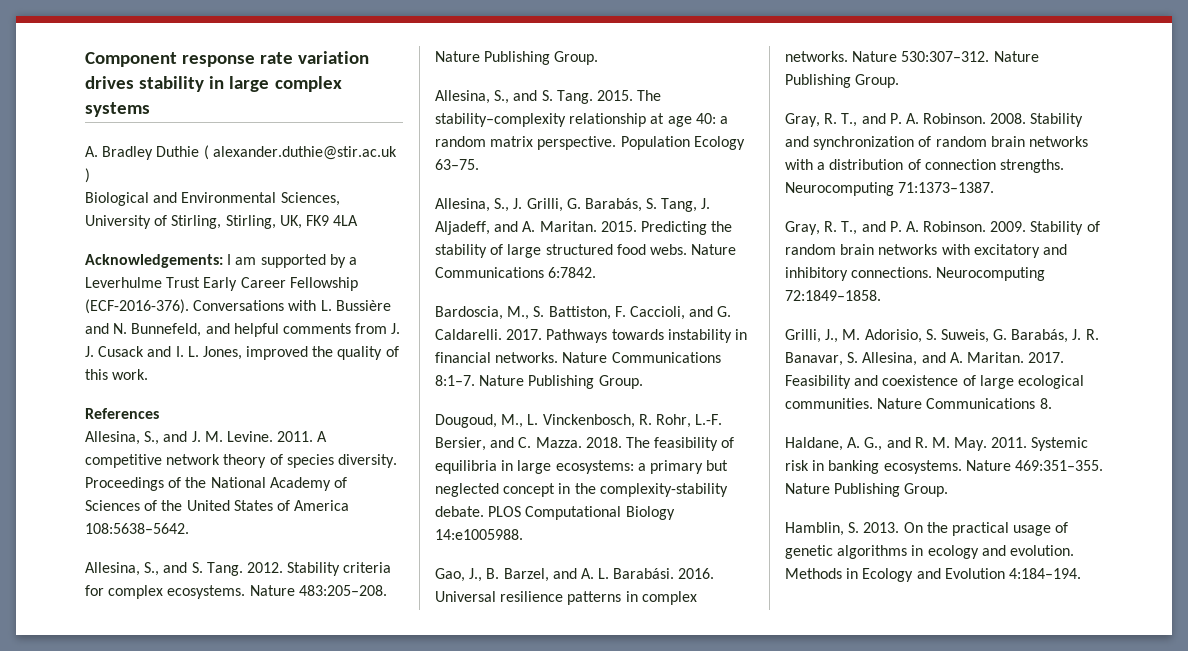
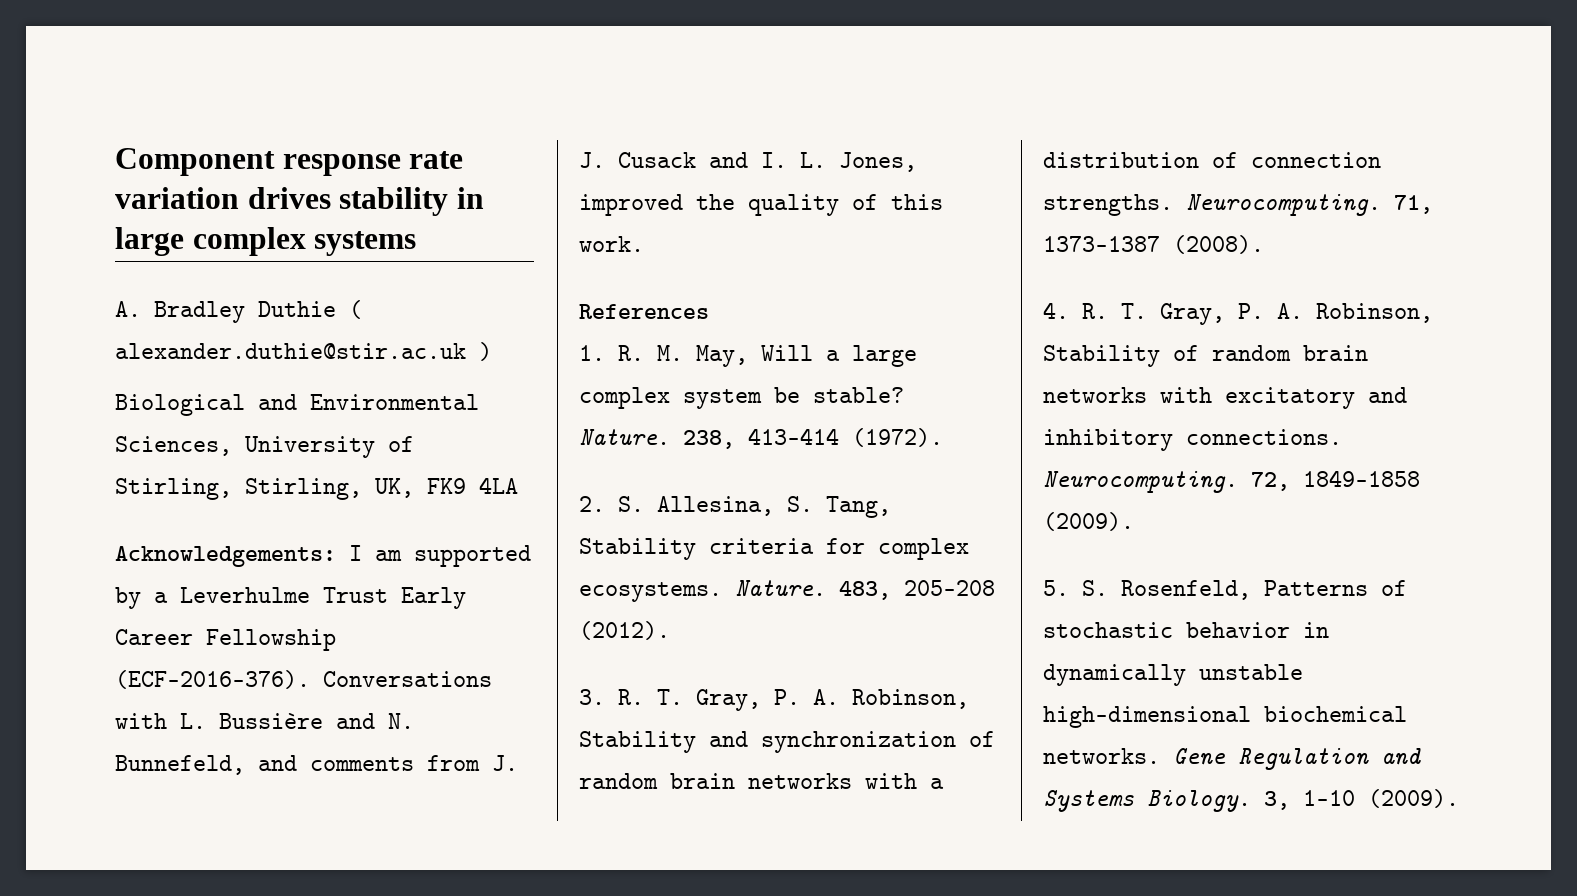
- Conversations with L. Bussière and N. Bunnefeld, and helpful comments from J. J. Cusack and I. L. Jones, improved the quality of this work.
+ Conversations with L. Bussière and N. Bunnefeld, and comments from J. J. Cusack and I. L. Jones, improved the quality of this work.
- Allesina, S., and J. M. Levine. 2011. A competitive network theory of species diversity. Proceedings of the National Academy of Sciences of the United States of America 108:5638–5642.
- Allesina, S., and S. Tang. 2012. Stability criteria for complex ecosystems.
+ 1. R. M. May, Will a large complex system be stable? Nature. 238, 413–414 (1972).
+ 2. S. Allesina, S. Tang, Stability criteria for complex ecosystems.
- Nature 483:205–208. Nature Publishing Group.
- Allesina, S., and S. Tang. 2015. The stability–complexity relationship at age 40: a random matrix perspective. Population Ecology 63–75.
- Allesina, S., J. Grilli, G. Barabás, S. Tang, J. Aljadeff, and A. Maritan. 2015. Predicting the stability of large structured food webs. Nature Communications 6:7842.
- Bardoscia, M., S. Battiston, F. Caccioli, and G. Caldarelli. 2017. Pathways towards instability in financial networks. Nature Communications 8:1–7. Nature Publishing Group.
- Dougoud, M., L. Vinckenbosch, R. Rohr, L.-F. Bersier, and C. Mazza. 2018. The feasibility of equilibria in large ecosystems: a primary but neglected concept in the complexity-stability debate. PLOS Computational Biology 14:e1005988.
- Gao, J., B. Barzel, and A. L. Barabási. 2016. Universal resilience patterns in complex networks. Nature 530:307–312. Nature Publishing Group.
- Gray, R. T., and P. A. Robinson. 2008. Stability and synchronization of random brain networks with a distribution of connection strengths.
+ Nature. 483, 205–208 (2012).
+ 3. R. T. Gray, P. A. Robinson, Stability and synchronization of random brain networks with a distribution of connection strengths.
- Neurocomputing 71:1373–1387.
- Gray, R. T., and P. A. Robinson. 2009. Stability of random brain networks with excitatory and inhibitory connections.
+ Neurocomputing. 71, 1373–1387 (2008).
+ 4. R. T. Gray, P. A. Robinson, Stability of random brain networks with excitatory and inhibitory connections.
- Neurocomputing 72:1849–1858.
- Grilli, J., M. Adorisio, S. Suweis, G. Barabás, J. R. Banavar, S. Allesina, and A. Maritan. 2017. Feasibility and coexistence of large ecological communities. Nature Communications 8.
- Haldane, A. G., and R. M. May. 2011. Systemic risk in banking ecosystems. Nature 469:351–355. Nature Publishing Group.
- Hamblin, S. 2013. On the practical usage of genetic algorithms in ecology and evolution. Methods in Ecology and Evolution 4:184–194.
+ Neurocomputing. 72, 1849–1858 (2009).
+ 5. S. Rosenfeld, Patterns of stochastic behavior in dynamically unstable high-dimensional biochemical networks. Gene Regulation and Systems Biology. 3, 1–10 (2009).

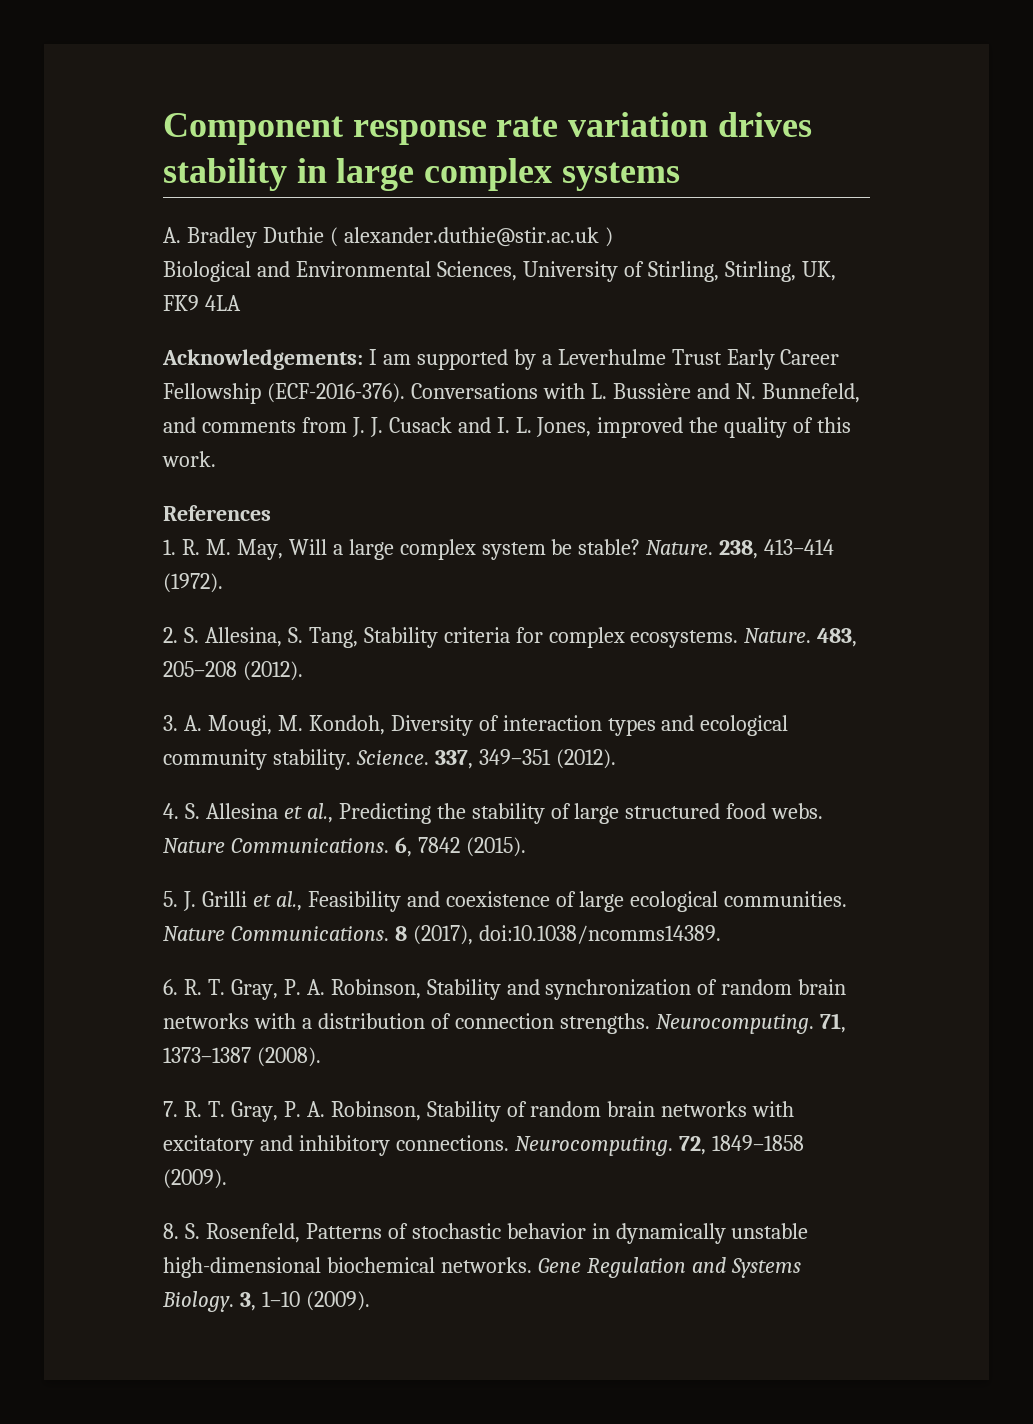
- 3. R. T. Gray, P. A. Robinson, Stability and synchronization of random brain networks with a distribution of connection strengths.
+ 3. A. Mougi, M. Kondoh, Diversity of interaction types and ecological community stability. Science. 337, 349–351 (2012).
+ 4. S. Allesina et al., Predicting the stability of large structured food webs. Nature Communications. 6, 7842 (2015).
+ 5. J. Grilli et al., Feasibility and coexistence of large ecological communities. Nature Communications. 8 (2017), doi:10.1038/ncomms14389.
+ 6. R. T. Gray, P. A. Robinson, Stability and synchronization of random brain networks with a distribution of connection strengths.
- 4. R. T. Gray, P. A. Robinson, Stability of random brain networks with excitatory and inhibitory connections.
+ 7. R. T. Gray, P. A. Robinson, Stability of random brain networks with excitatory and inhibitory connections.
- 5. S. Rosenfeld, Patterns of stochastic behavior in dynamically unstable high-dimensional biochemical networks.
+ 8. S. Rosenfeld, Patterns of stochastic behavior in dynamically unstable high-dimensional biochemical networks.

